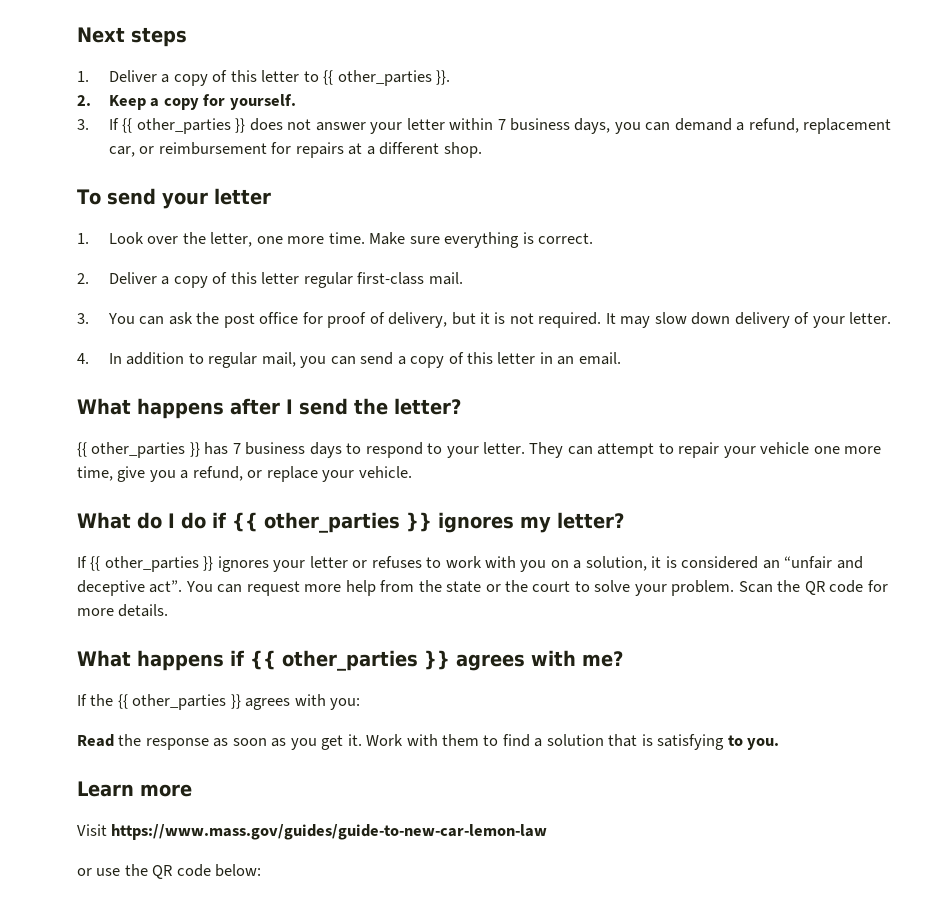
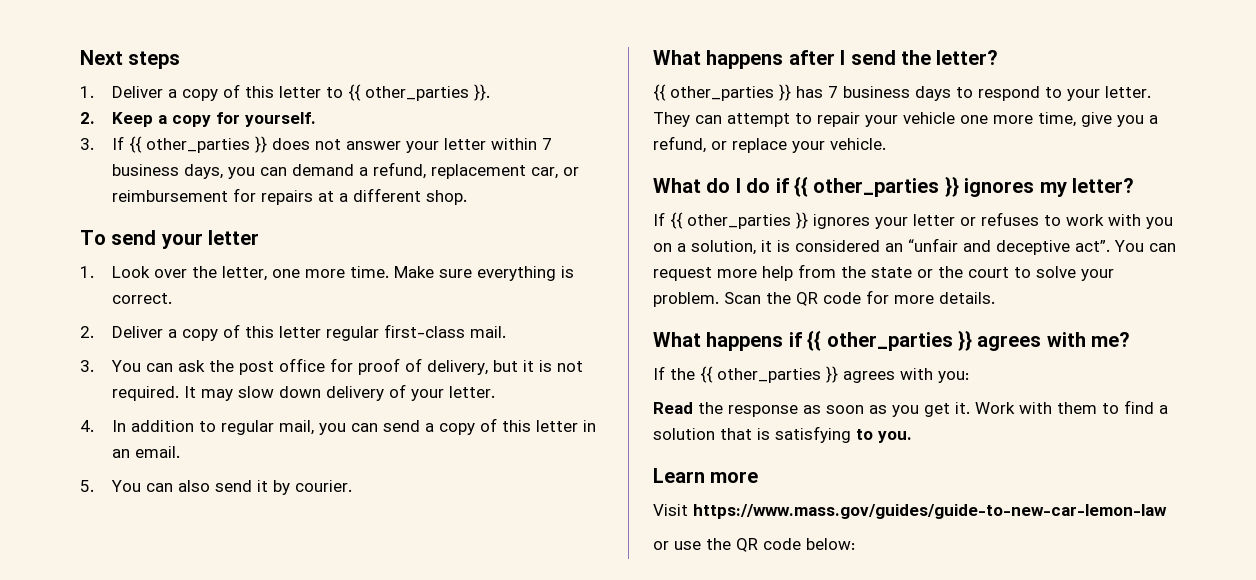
+ 5. You can also send it by courier.

